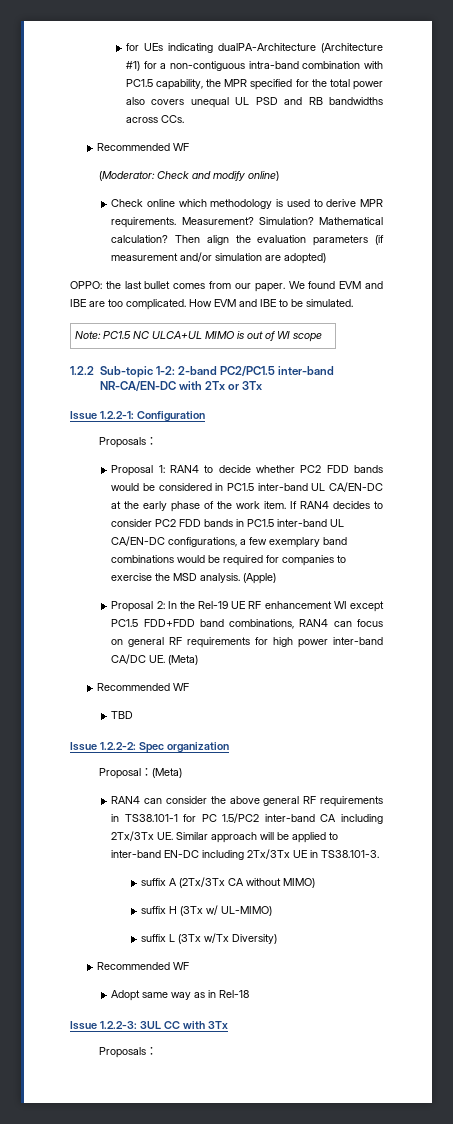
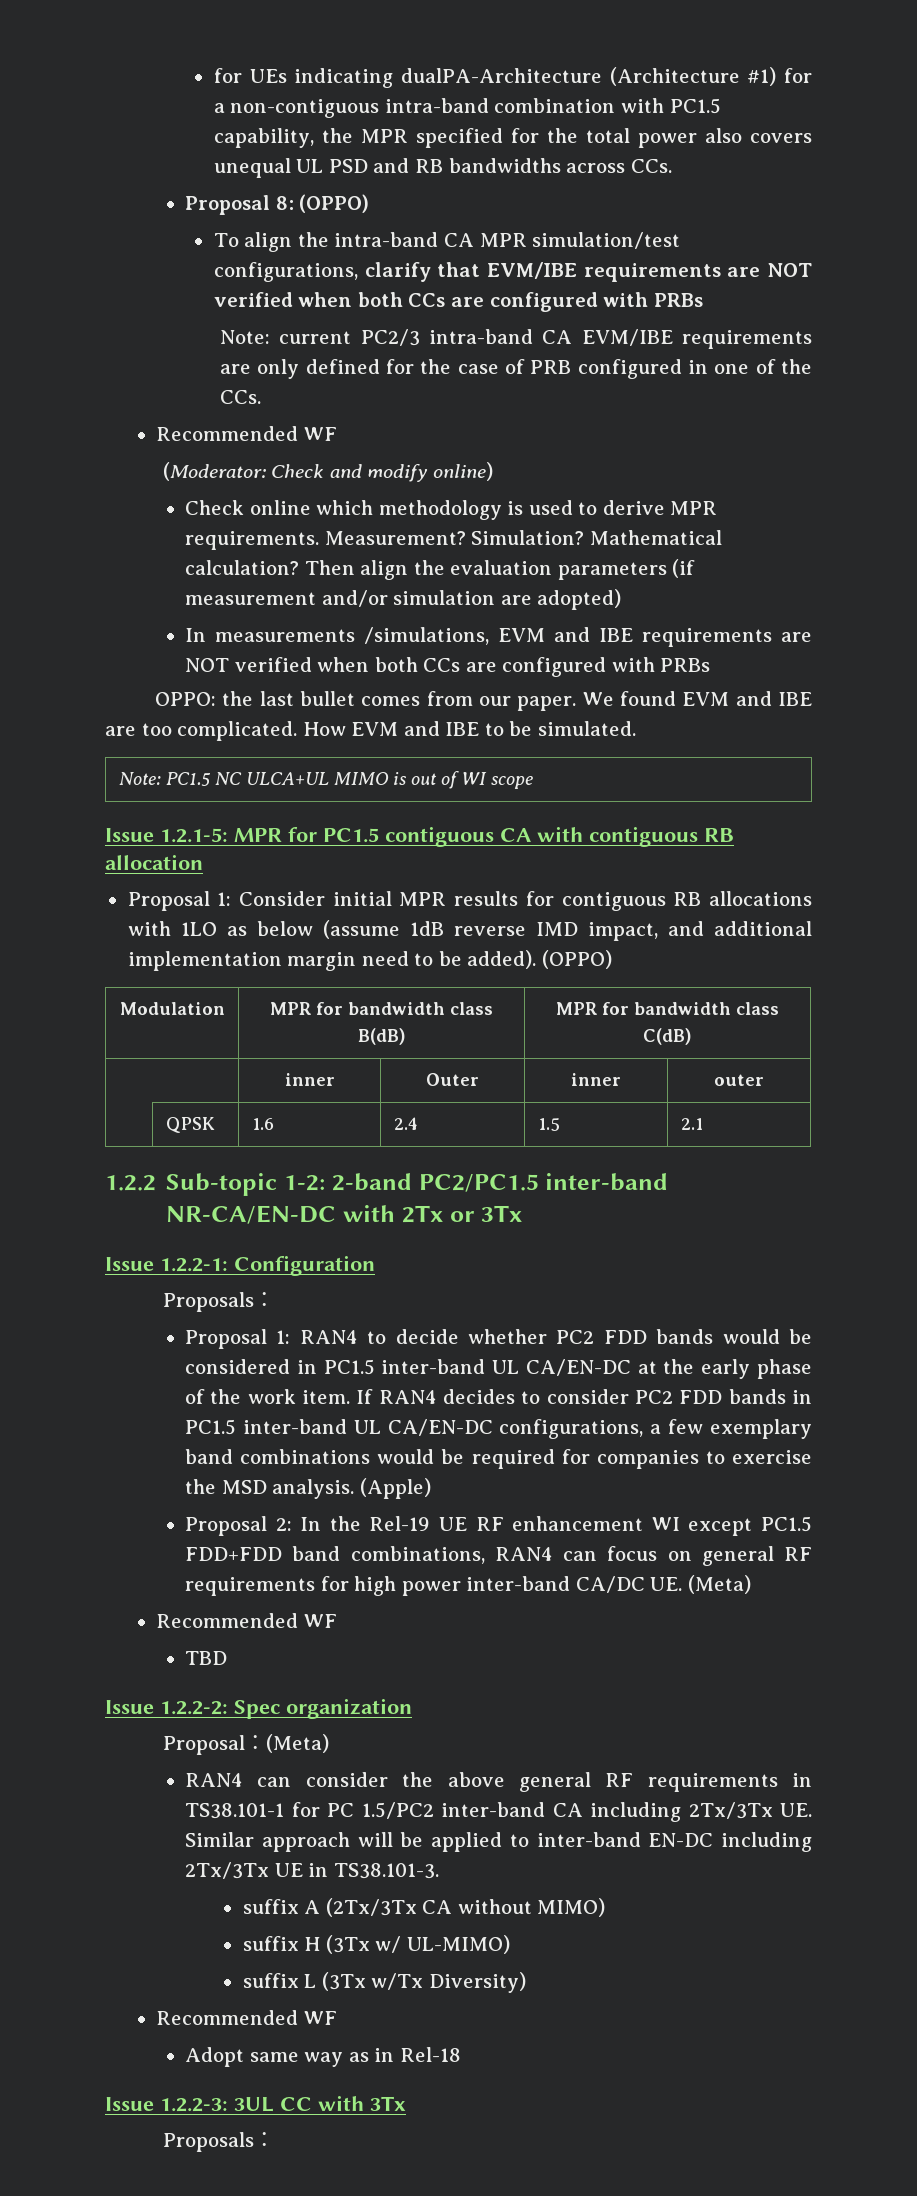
+ Proposal 8: (OPPO)
+ To align the intra-band CA MPR simulation/test configurations, clarify that EVM/IBE requirements are NOT verified when both CCs are configured with PRBs
+ Note: current PC2/3 intra-band CA EVM/IBE requirements are only defined for the case of PRB configured in one of the CCs.
+ In measurements /simulations, EVM and IBE requirements are NOT verified when both CCs are configured with PRBs
+ Issue 1.2.1-5: MPR for PC1.5 contiguous CA with contiguous RB allocation
+ Proposal 1: Consider initial MPR results for contiguous RB allocations with 1LO as below (assume 1dB reverse IMD impact, and additional implementation margin need to be added). (OPPO)
+ Modulation | MPR for bandwidth class B(dB) | MPR for bandwidth class C(dB)
+ | inner | Outer | inner | outer
+ | QPSK | 1.6 | 2.4 | 1.5 | 2.1

